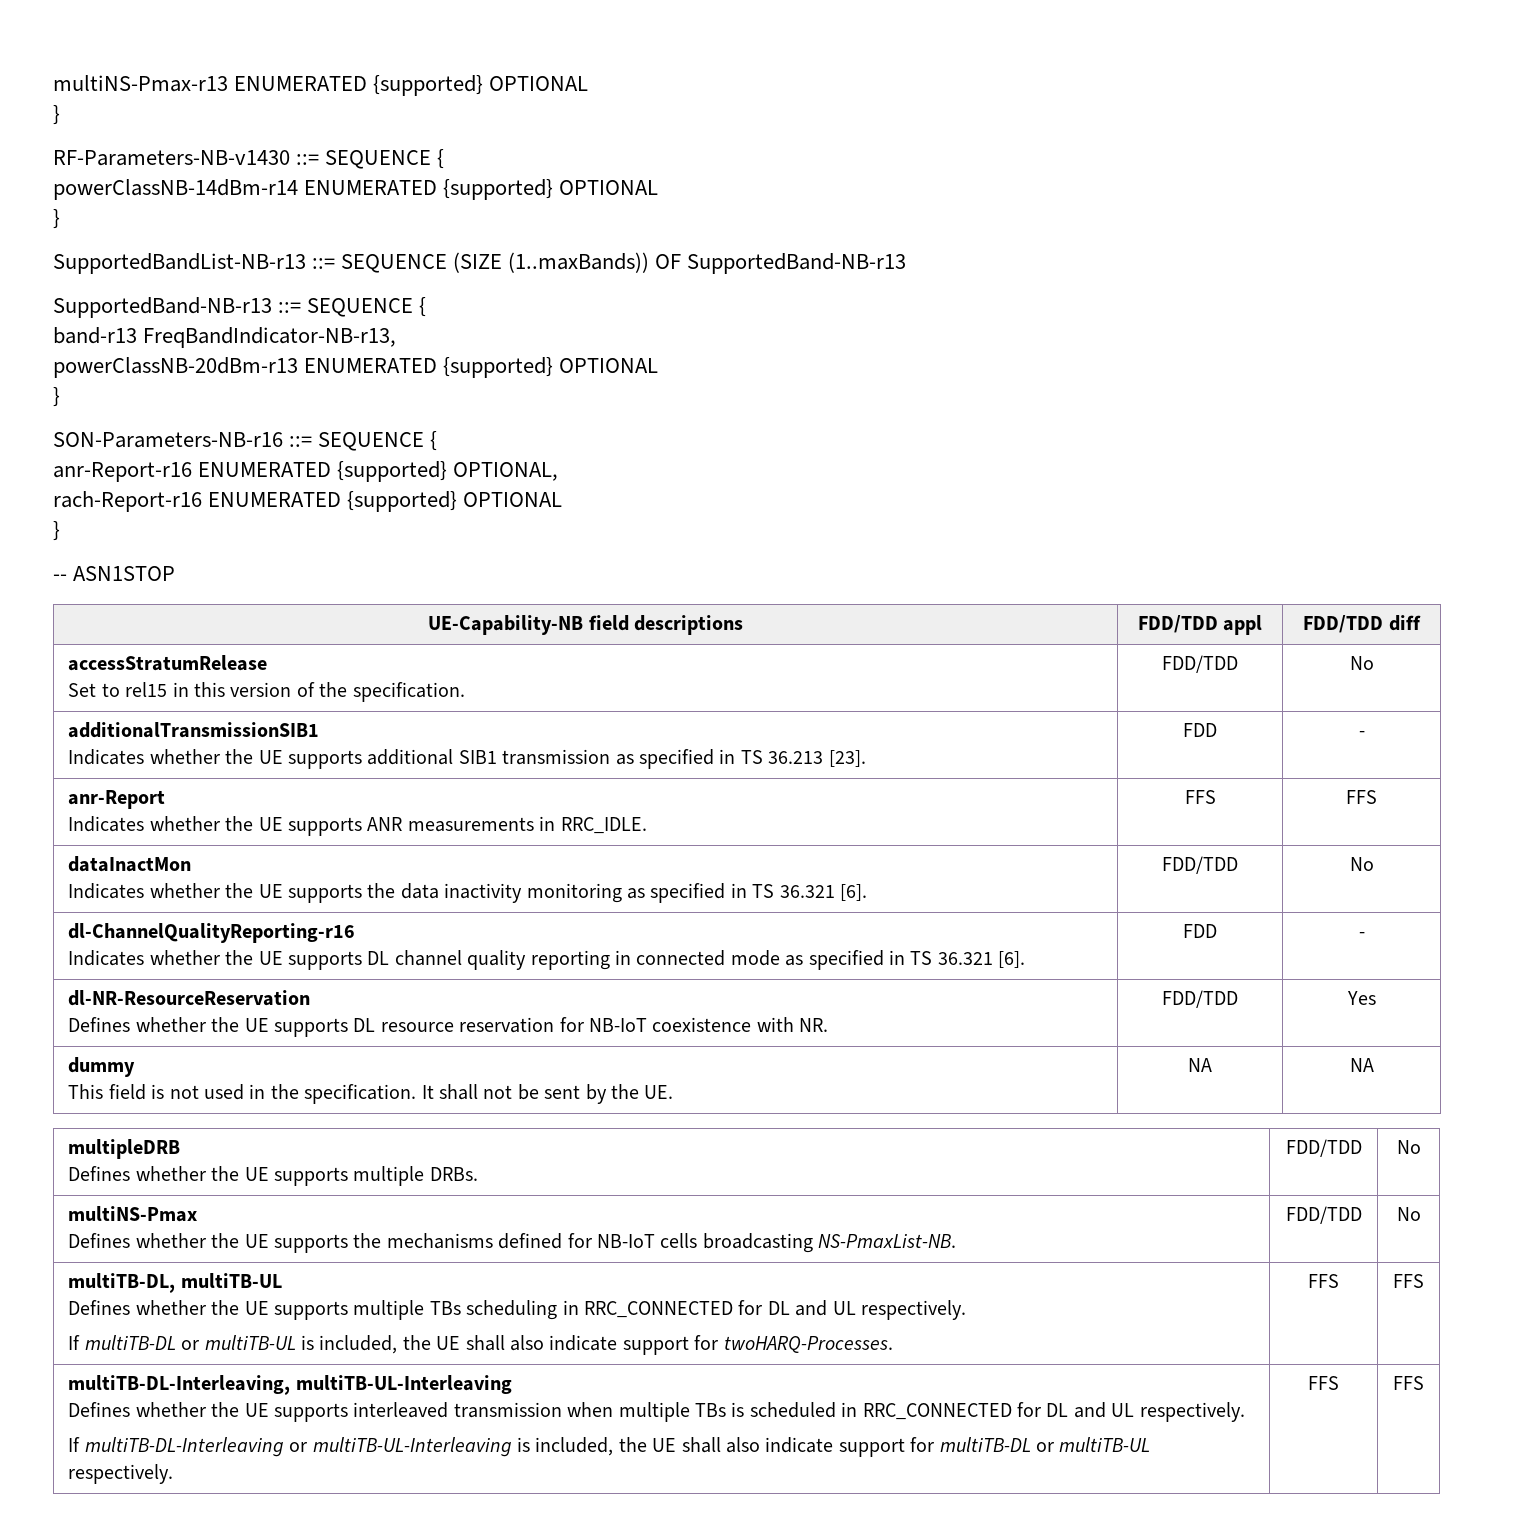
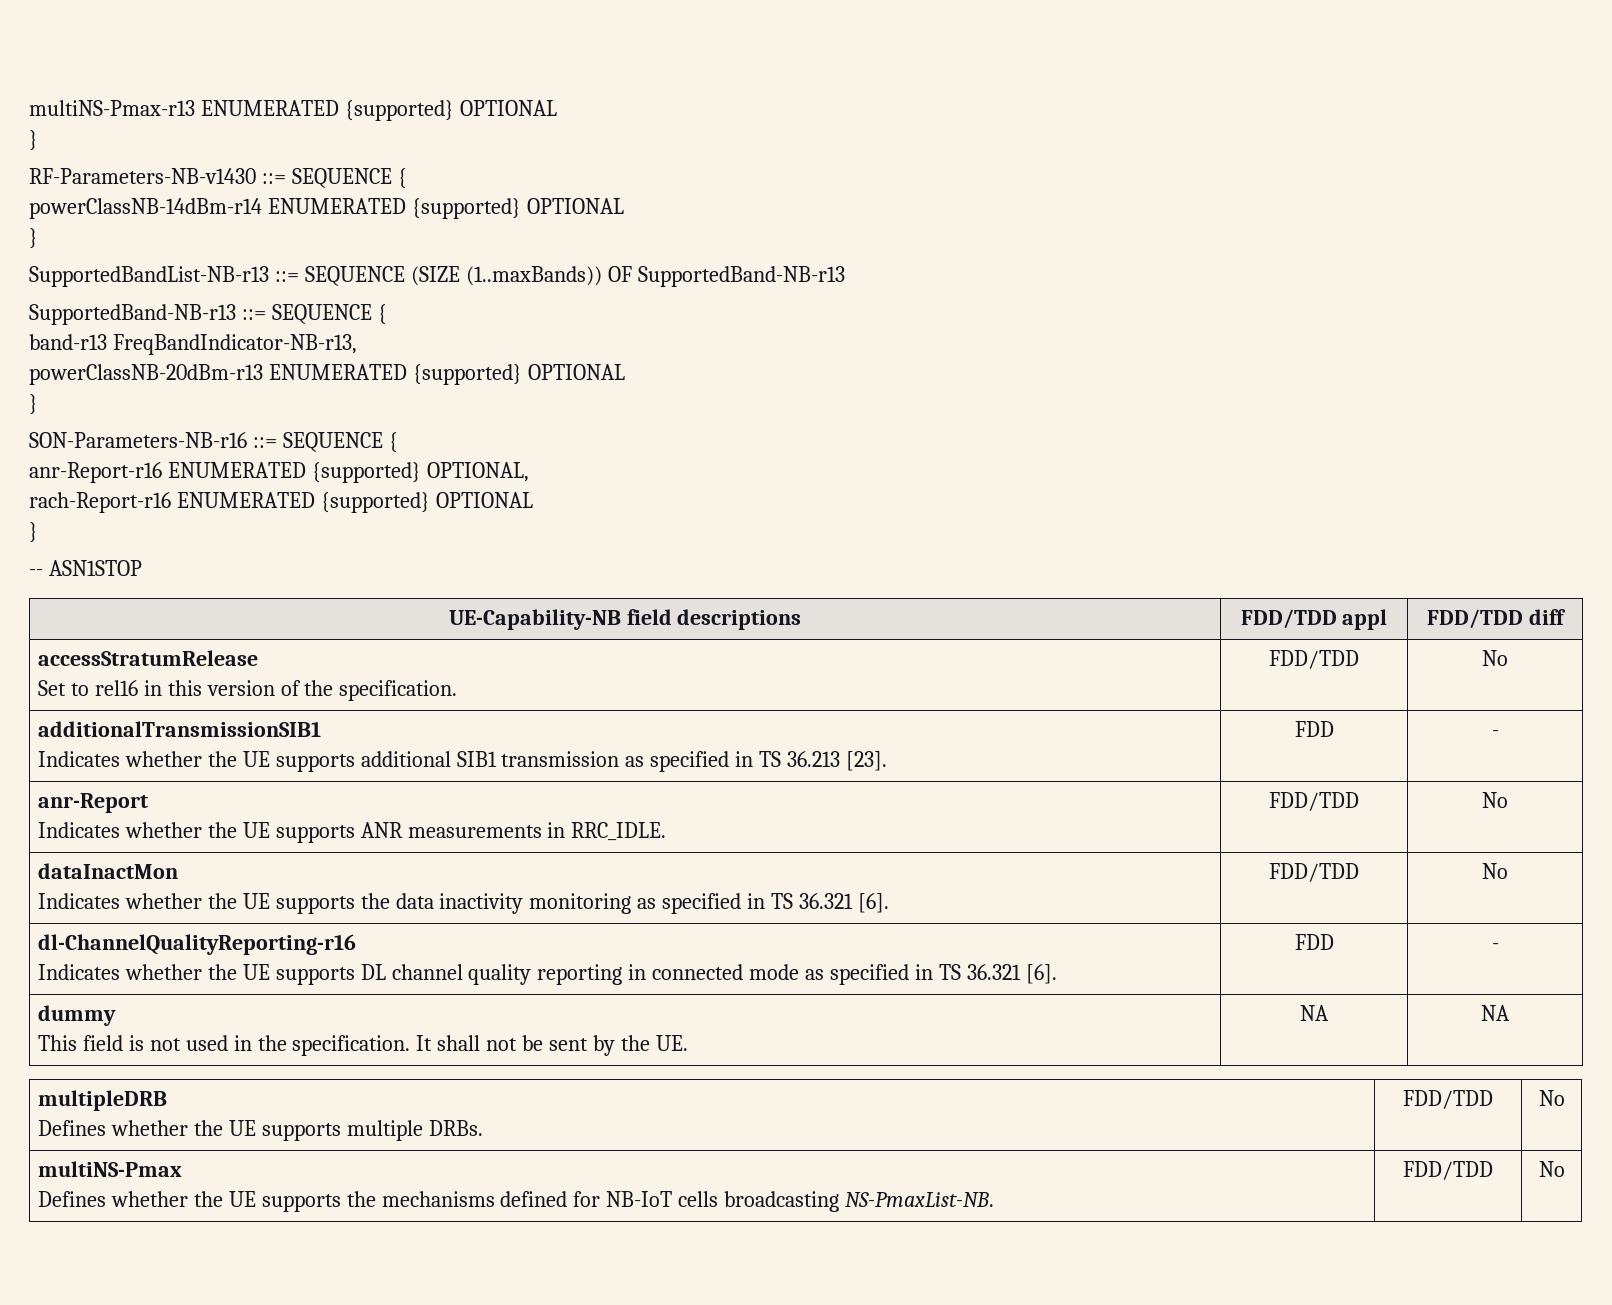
  accessStratumRelease
- Set to rel15 in this version of the specification. | FDD/TDD | No
+ Set to rel16 in this version of the specification. | FDD/TDD | No
  anr-Report
- Indicates whether the UE supports ANR measurements in RRC_IDLE. | FFS | FFS
+ Indicates whether the UE supports ANR measurements in RRC_IDLE. | FDD/TDD | No
- dl-NR-ResourceReservation
- Defines whether the UE supports DL resource reservation for NB-IoT coexistence with NR. | FDD/TDD | Yes
- multiTB-DL, multiTB-UL
- Defines whether the UE supports multiple TBs scheduling in RRC_CONNECTED for DL and UL respectively.
- If multiTB-DL or multiTB-UL is included, the UE shall also indicate support for twoHARQ-Processes. | FFS | FFS
- multiTB-DL-Interleaving, multiTB-UL-Interleaving
- Defines whether the UE supports interleaved transmission when multiple TBs is scheduled in RRC_CONNECTED for DL and UL respectively.
- If multiTB-DL-Interleaving or multiTB-UL-Interleaving is included, the UE shall also indicate support for multiTB-DL or multiTB-UL respectively. | FFS | FFS

